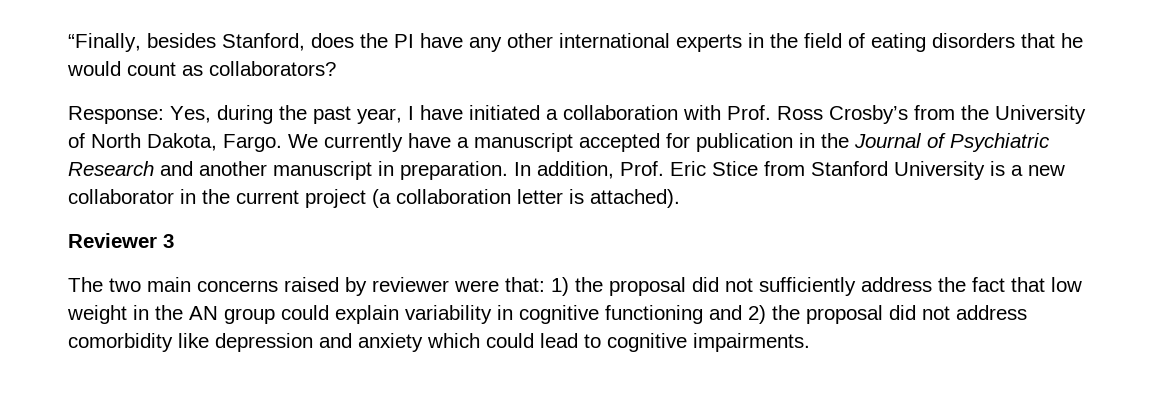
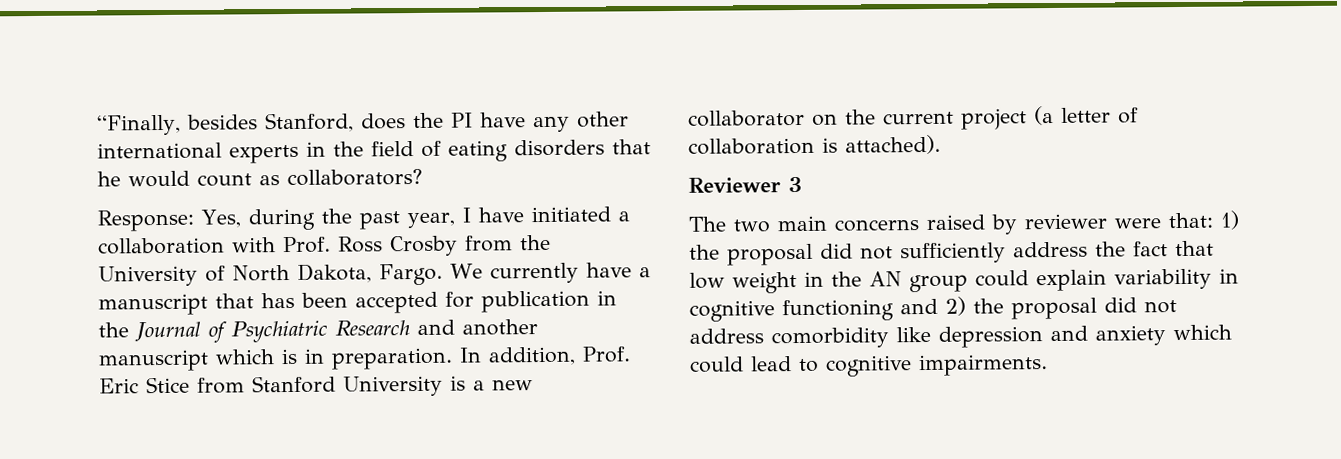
- Response: Yes, during the past year, I have initiated a collaboration with Prof. Ross Crosby’s from the University of North Dakota, Fargo.
+ Response: Yes, during the past year, I have initiated a collaboration with Prof. Ross Crosby from the University of North Dakota, Fargo.
- We currently have a manuscript accepted for publication in the Journal of Psychiatric Research and another manuscript in preparation.
+ We currently have a manuscript that has been accepted for publication in the Journal of Psychiatric Research and another manuscript which is in preparation.
- In addition, Prof. Eric Stice from Stanford University is a new collaborator in the current project (a collaboration letter is attached).
+ In addition, Prof. Eric Stice from Stanford University is a new collaborator on the current project (a letter of collaboration is attached).

